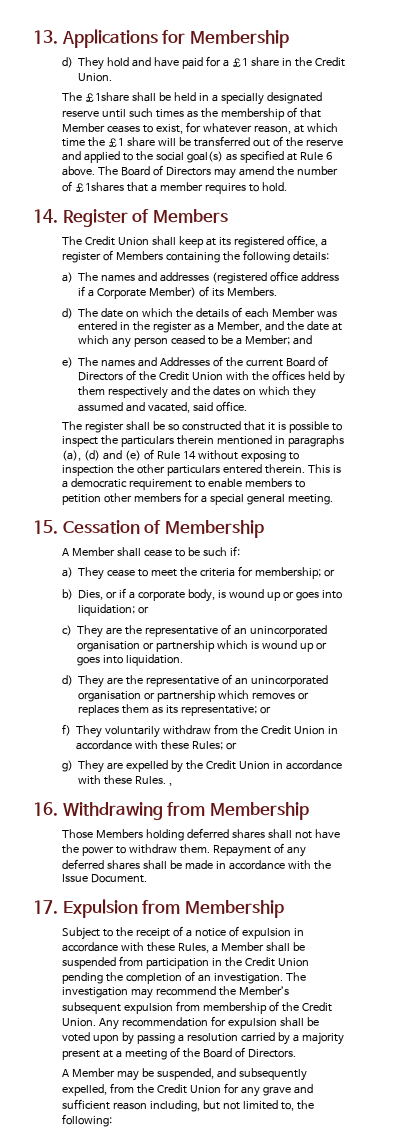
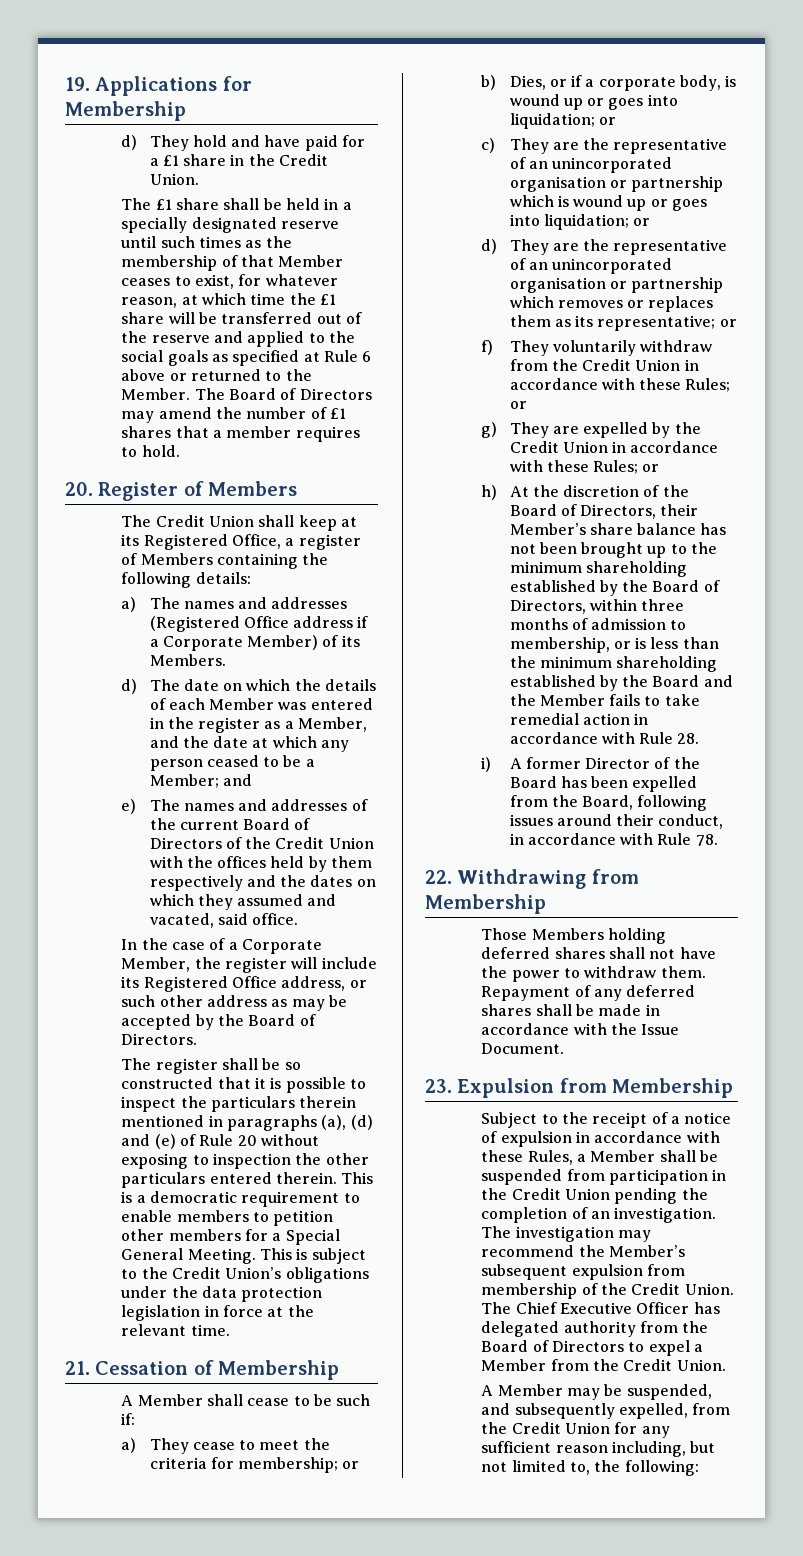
- 13. Applications for Membership
+ 19. Applications for Membership
- The £1share shall be held in a specially designated reserve until such times as the membership of that Member ceases to exist, for whatever reason, at which time the £1 share will be transferred out of the reserve and applied to the social goal(s) as specified at Rule 6 above.
+ The £1 share shall be held in a specially designated reserve until such times as the membership of that Member ceases to exist, for whatever reason, at which time the £1 share will be transferred out of the reserve and applied to the social goals as specified at Rule 6 above or returned to the Member.
- The Board of Directors may amend the number of £1shares that a member requires to hold.
+ The Board of Directors may amend the number of £1 shares that a member requires to hold.
- 14. Register of Members
+ 20. Register of Members
- The Credit Union shall keep at its registered office, a register of Members containing the following details:
+ The Credit Union shall keep at its Registered Office, a register of Members containing the following details:
- a) The names and addresses (registered office address if a Corporate Member) of its Members.
+ a) The names and addresses (Registered Office address if a Corporate Member) of its Members.
- e) The names and Addresses of the current Board of Directors of the Credit Union with the offices held by them respectively and the dates on which they assumed and vacated, said office.
+ e) The names and addresses of the current Board of Directors of the Credit Union with the offices held by them respectively and the dates on which they assumed and vacated, said office.
+ In the case of a Corporate Member, the register will include its Registered Office address, or such other address as may be accepted by the Board of Directors.
- The register shall be so constructed that it is possible to inspect the particulars therein mentioned in paragraphs (a), (d) and (e) of Rule 14 without exposing to inspection the other particulars entered therein.
+ The register shall be so constructed that it is possible to inspect the particulars therein mentioned in paragraphs (a), (d) and (e) of Rule 20 without exposing to inspection the other particulars entered therein.
- This is a democratic requirement to enable members to petition other members for a special general meeting.
- 15. Cessation of Membership
+ This is a democratic requirement to enable members to petition other members for a Special General Meeting. This is subject to the Credit Union’s obligations under the data protection legislation in force at the relevant time.
+ 21. Cessation of Membership
- c) They are the representative of an unincorporated organisation or partnership which is wound up or goes into liquidation.
+ c) They are the representative of an unincorporated organisation or partnership which is wound up or goes into liquidation; or
- g) They are expelled by the Credit Union in accordance with these Rules. ,
- 16. Withdrawing from Membership
+ g) They are expelled by the Credit Union in accordance with these Rules; or
+ h) At the discretion of the Board of Directors, their Member’s share balance has not been brought up to the minimum shareholding established by the Board of Directors, within three months of admission to membership, or is less than the minimum shareholding established by the Board and the Member fails to take remedial action in accordance with Rule 28.
+ i) A former Director of the Board has been expelled from the Board, following issues around their conduct, in accordance with Rule 78.
+ 22. Withdrawing from Membership
- 17. Expulsion from Membership
+ 23. Expulsion from Membership
- Any recommendation for expulsion shall be voted upon by passing a resolution carried by a majority present at a meeting of the Board of Directors.
+ The Chief Executive Officer has delegated authority from the Board of Directors to expel a Member from the Credit Union.
- A Member may be suspended, and subsequently expelled, from the Credit Union for any grave and sufficient reason including, but not limited to, the following:
+ A Member may be suspended, and subsequently expelled, from the Credit Union for any sufficient reason including, but not limited to, the following:

